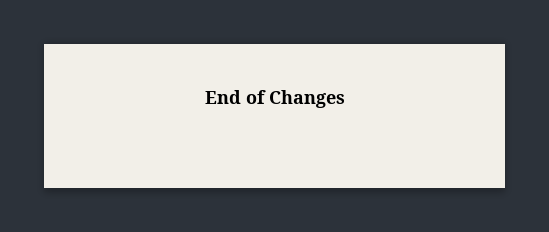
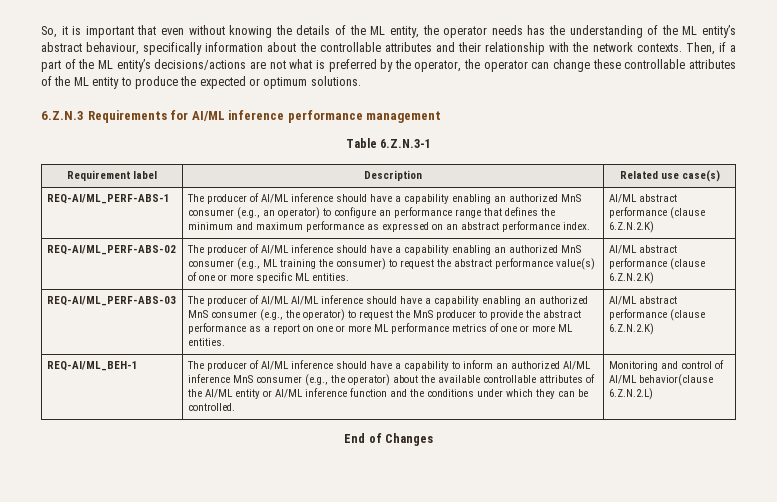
+ So, it is important that even without knowing the details of the ML entity, the operator needs has the understanding of the ML entity’s abstract behaviour, specifically information about the controllable attributes and their relationship with the network contexts. Then, if a part of the ML entity’s decisions/actions are not what is preferred by the operator, the operator can change these controllable attributes of the ML entity to produce the expected or optimum solutions.
+ 6.Z.N.3 Requirements for AI/ML inference performance management
+ Table 6.Z.N.3-1
+ Requirement label | Description | Related use case(s)
+ REQ-AI/ML_PERF-ABS-1 | The producer of AI/ML inference should have a capability enabling an authorized MnS consumer (e.g., an operator) to configure an performance range that defines the minimum and maximum performance as expressed on an abstract performance index. | AI/ML abstract performance (clause 6.Z.N.2.K)
+ REQ-AI/ML_PERF-ABS-02 | The producer of AI/ML inference should have a capability enabling an authorized MnS consumer (e.g., ML training the consumer) to request the abstract performance value(s) of one or more specific ML entities. | AI/ML abstract performance (clause 6.Z.N.2.K)
+ REQ-AI/ML_PERF-ABS-03 | The producer of AI/ML AI/ML inference should have a capability enabling an authorized MnS consumer (e.g., the operator) to request the MnS producer to provide the abstract performance as a report on one or more ML performance metrics of one or more ML entities. | AI/ML abstract performance (clause 6.Z.N.2.K)
+ REQ-AI/ML_BEH-1 | The producer of AI/ML inference should have a capability to inform an authorized AI/ML inference MnS consumer (e.g., the operator) about the available controllable attributes of the AI/ML entity or AI/ML inference function and the conditions under which they can be controlled. | Monitoring and control of AI/ML behavior(clause 6.Z.N.2.L)

